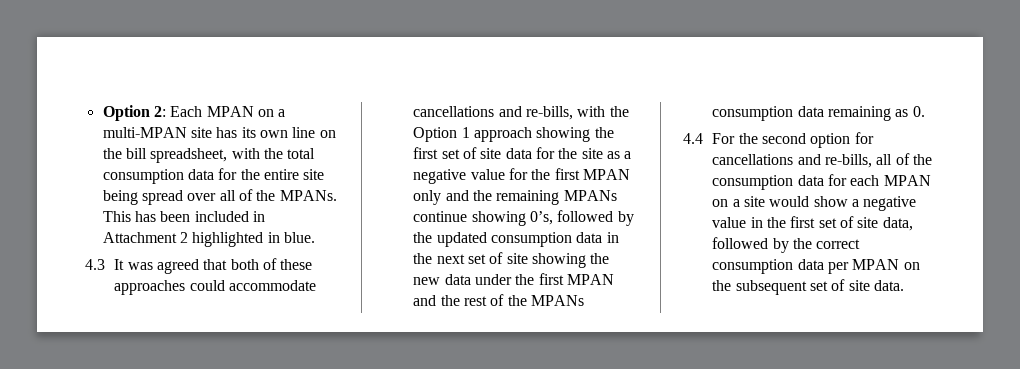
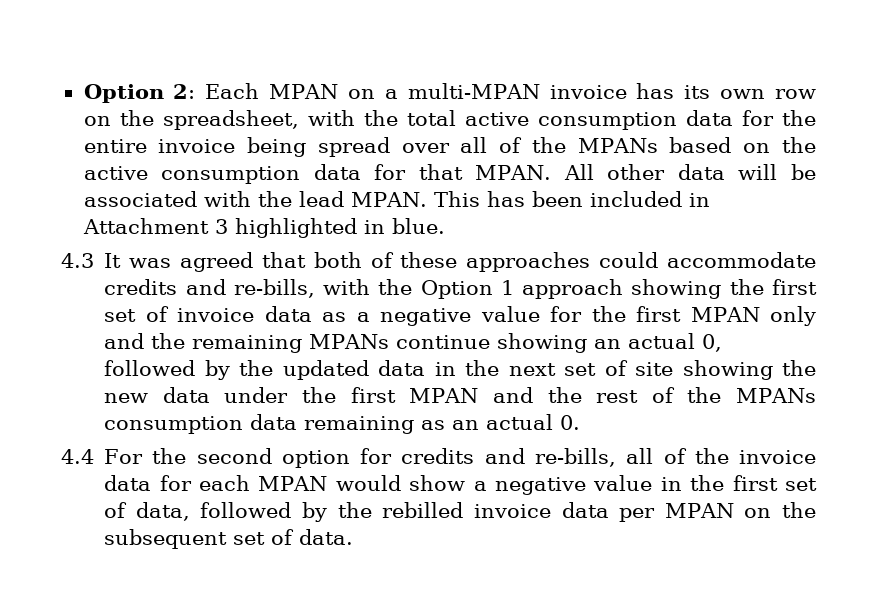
- Option 2: Each MPAN on a multi-MPAN site has its own line on the bill spreadsheet, with the total consumption data for the entire site being spread over all of the MPANs.
+ Option 2: Each MPAN on a multi-MPAN invoice has its own row on the spreadsheet, with the total active consumption data for the entire invoice being spread over all of the MPANs based on the active consumption data for that MPAN. All other data will be associated with the lead MPAN.
- This has been included in Attachment 2 highlighted in blue.
+ This has been included in Attachment 3 highlighted in blue.
- 4.3 It was agreed that both of these approaches could accommodate cancellations and re-bills, with the Option 1 approach showing the first set of site data for the site as a negative value for the first MPAN only and the remaining MPANs continue showing 0’s, followed by the updated consumption data in the next set of site showing the new data under the first MPAN and the rest of the MPANs consumption data remaining as 0.
+ 4.3 It was agreed that both of these approaches could accommodate credits and re-bills, with the Option 1 approach showing the first set of invoice data as a negative value for the first MPAN only and the remaining MPANs continue showing an actual 0, followed by the updated data in the next set of site showing the new data under the first MPAN and the rest of the MPANs consumption data remaining as an actual 0.
- 4.4 For the second option for cancellations and re-bills, all of the consumption data for each MPAN on a site would show a negative value in the first set of site data, followed by the correct consumption data per MPAN on the subsequent set of site data.
+ 4.4 For the second option for credits and re-bills, all of the invoice data for each MPAN would show a negative value in the first set of data, followed by the rebilled invoice data per MPAN on the subsequent set of data.

